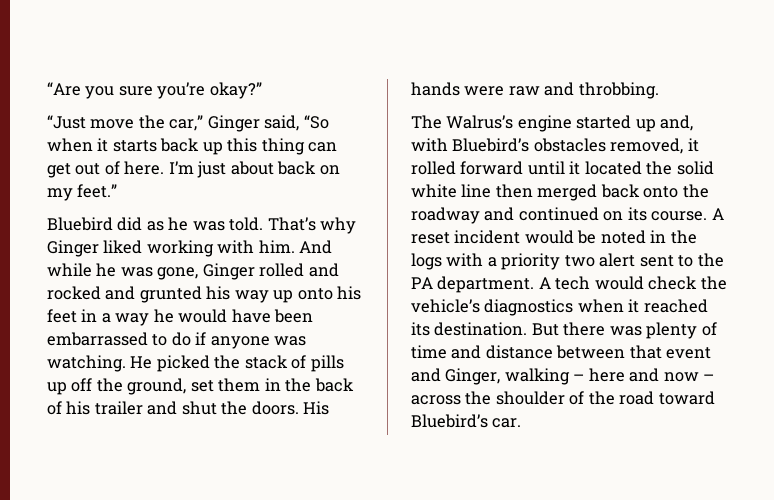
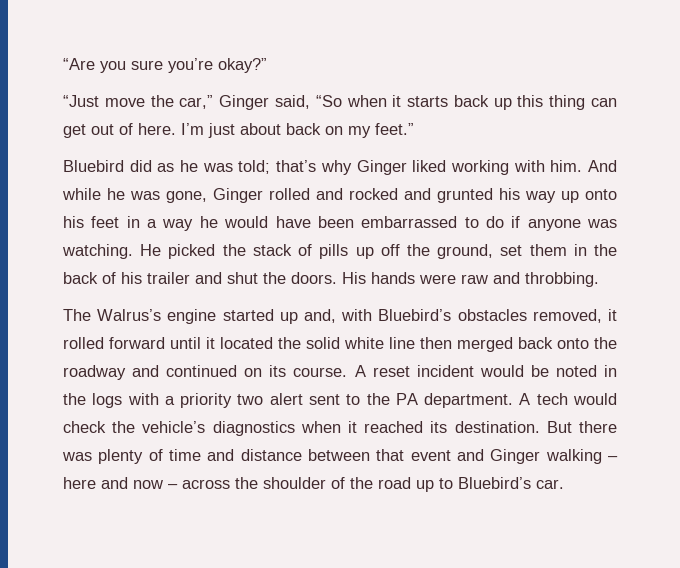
- Bluebird did as he was told. That’s why Ginger liked working with him.
+ Bluebird did as he was told; that’s why Ginger liked working with him.
- But there was plenty of time and distance between that event and Ginger, walking – here and now – across the shoulder of the road toward Bluebird’s car.
+ But there was plenty of time and distance between that event and Ginger walking – here and now – across the shoulder of the road up to Bluebird’s car.

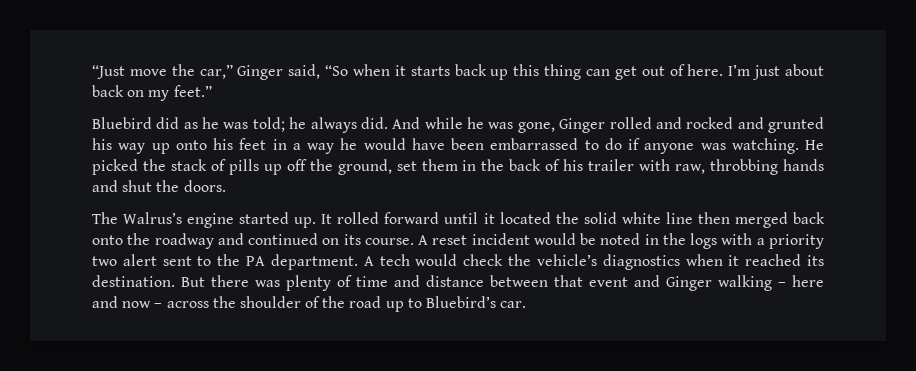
- “Are you sure you’re okay?”
- Bluebird did as he was told; that’s why Ginger liked working with him.
+ Bluebird did as he was told; he always did.
- He picked the stack of pills up off the ground, set them in the back of his trailer and shut the doors. His hands were raw and throbbing.
- The Walrus’s engine started up and, with Bluebird’s obstacles removed, it rolled forward until it located the solid white line then merged back onto the roadway and continued on its course.
+ He picked the stack of pills up off the ground, set them in the back of his trailer with raw, throbbing hands and shut the doors.
+ The Walrus’s engine started up. It rolled forward until it located the solid white line then merged back onto the roadway and continued on its course.

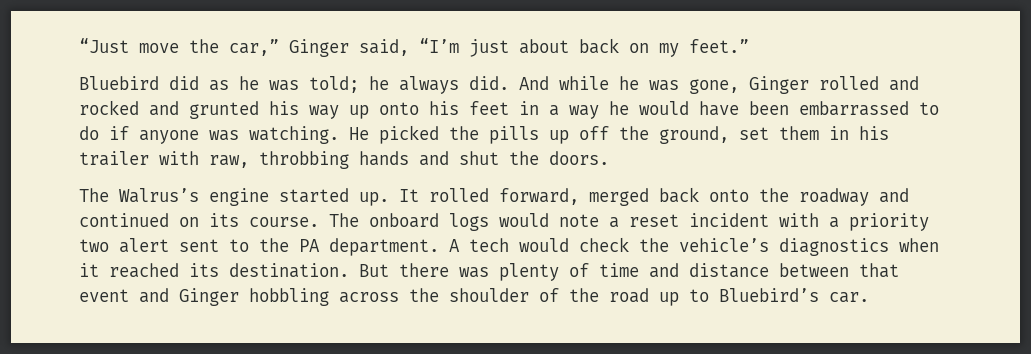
- “Just move the car,” Ginger said, “So when it starts back up this thing can get out of here. I’m just about back on my feet.”
+ “Just move the car,” Ginger said, “I’m just about back on my feet.”
- He picked the stack of pills up off the ground, set them in the back of his trailer with raw, throbbing hands and shut the doors.
+ He picked the pills up off the ground, set them in his trailer with raw, throbbing hands and shut the doors.
- It rolled forward until it located the solid white line then merged back onto the roadway and continued on its course.
+ It rolled forward, merged back onto the roadway and continued on its course.
- A reset incident would be noted in the logs with a priority two alert sent to the PA department.
+ The onboard logs would note a reset incident with a priority two alert sent to the PA department.
- But there was plenty of time and distance between that event and Ginger walking – here and now – across the shoulder of the road up to Bluebird’s car.
+ But there was plenty of time and distance between that event and Ginger hobbling across the shoulder of the road up to Bluebird’s car.

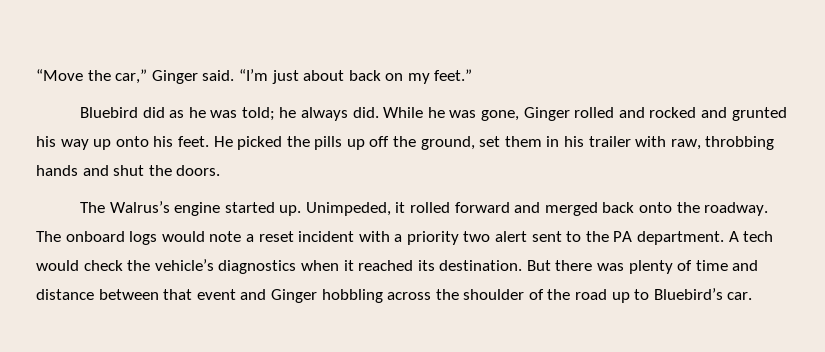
- “Just move the car,” Ginger said, “I’m just about back on my feet.”
+ “Move the car,” Ginger said. “I’m just about back on my feet.”
- And while he was gone, Ginger rolled and rocked and grunted his way up onto his feet in a way he would have been embarrassed to do if anyone was watching.
+ While he was gone, Ginger rolled and rocked and grunted his way up onto his feet.
- It rolled forward, merged back onto the roadway and continued on its course.
+ Unimpeded, it rolled forward and merged back onto the roadway.

